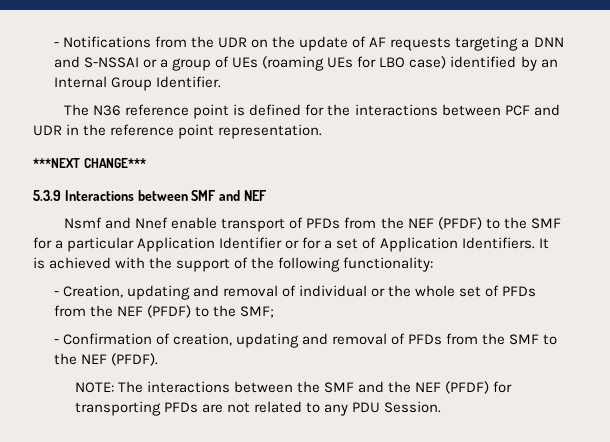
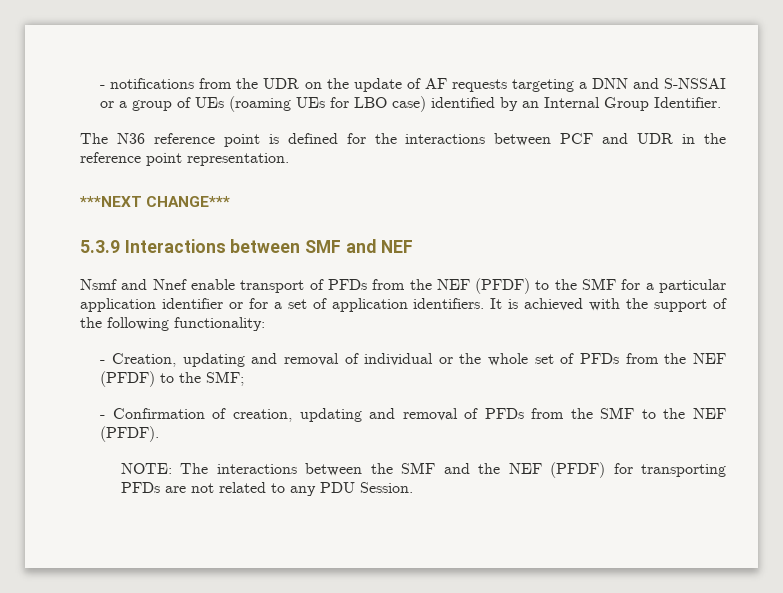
- - Notifications from the UDR on the update of AF requests targeting a DNN and S-NSSAI or a group of UEs (roaming UEs for LBO case) identified by an Internal Group Identifier.
+ - notifications from the UDR on the update of AF requests targeting a DNN and S-NSSAI or a group of UEs (roaming UEs for LBO case) identified by an Internal Group Identifier.
- Nsmf and Nnef enable transport of PFDs from the NEF (PFDF) to the SMF for a particular Application Identifier or for a set of Application Identifiers.
+ Nsmf and Nnef enable transport of PFDs from the NEF (PFDF) to the SMF for a particular application identifier or for a set of application identifiers.

